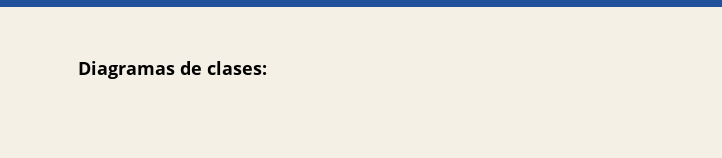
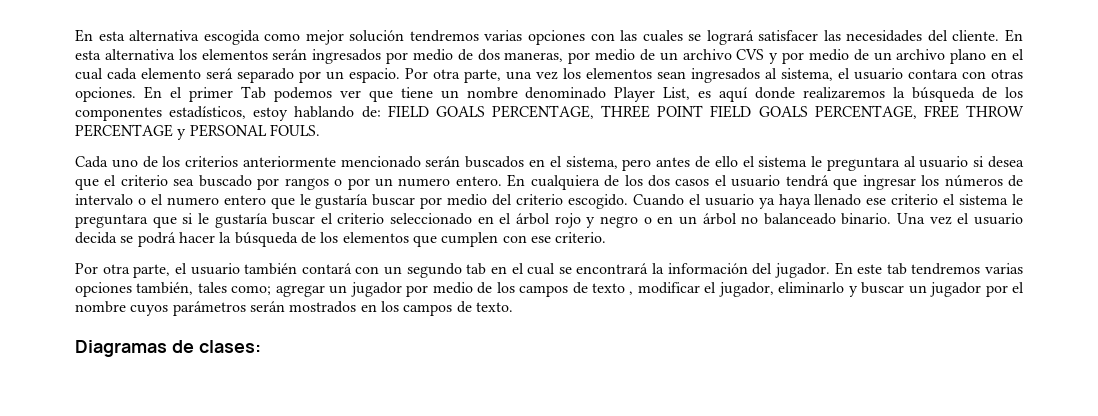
+ En esta alternativa escogida como mejor solución tendremos varias opciones con las cuales se logrará satisfacer las necesidades del cliente. En esta alternativa los elementos serán ingresados por medio de dos maneras, por medio de un archivo CVS y por medio de un archivo plano en el cual cada elemento será separado por un espacio. Por otra parte, una vez los elementos sean ingresados al sistema, el usuario contara con otras opciones. En el primer Tab podemos ver que tiene un nombre denominado Player List, es aquí donde realizaremos la búsqueda de los componentes estadísticos, estoy hablando de: FIELD GOALS PERCENTAGE, THREE POINT FIELD GOALS PERCENTAGE, FREE THROW PERCENTAGE y PERSONAL FOULS.
+ Cada uno de los criterios anteriormente mencionado serán buscados en el sistema, pero antes de ello el sistema le preguntara al usuario si desea que el criterio sea buscado por rangos o por un numero entero. En cualquiera de los dos casos el usuario tendrá que ingresar los números de intervalo o el numero entero que le gustaría buscar por medio del criterio escogido. Cuando el usuario ya haya llenado ese criterio el sistema le preguntara que si le gustaría buscar el criterio seleccionado en el árbol rojo y negro o en un árbol no balanceado binario. Una vez el usuario decida se podrá hacer la búsqueda de los elementos que cumplen con ese criterio.
+ Por otra parte, el usuario también contará con un segundo tab en el cual se encontrará la información del jugador. En este tab tendremos varias opciones también, tales como; agregar un jugador por medio de los campos de texto , modificar el jugador, eliminarlo y buscar un jugador por el nombre cuyos parámetros serán mostrados en los campos de texto.

